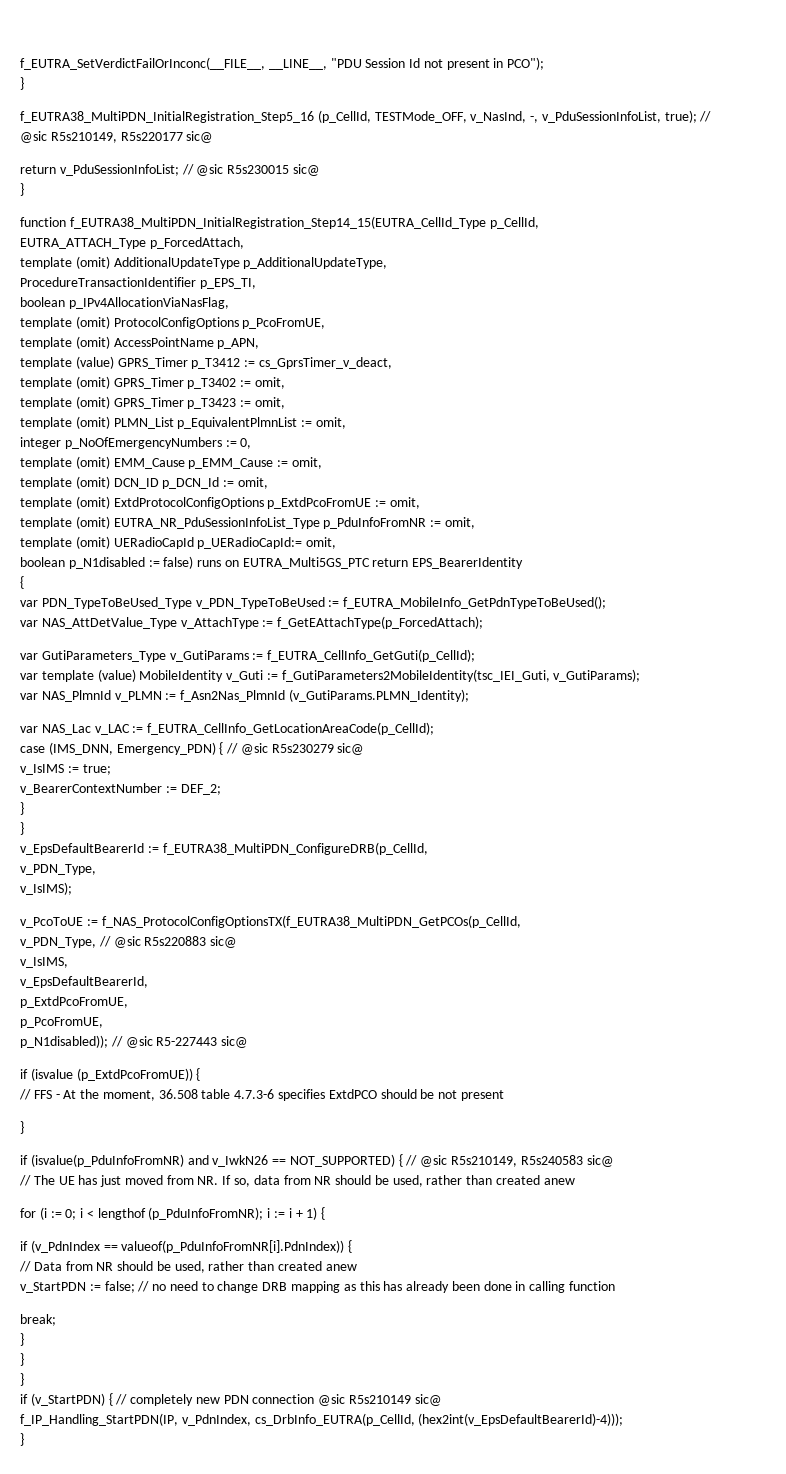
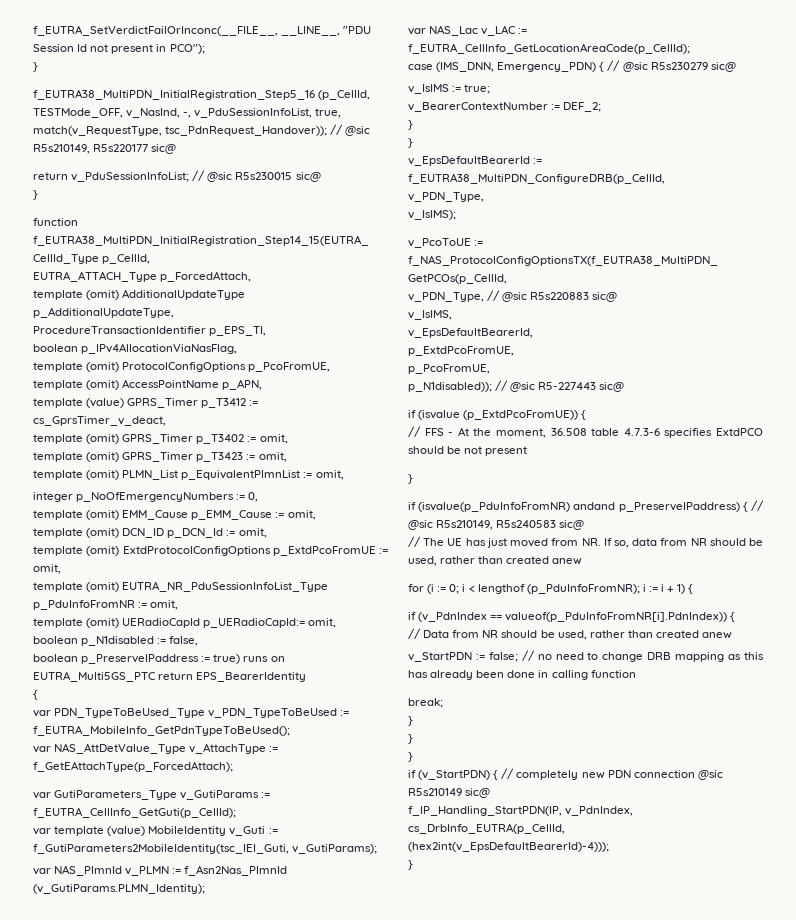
- f_EUTRA38_MultiPDN_InitialRegistration_Step5_16 (p_CellId, TESTMode_OFF, v_NasInd, -, v_PduSessionInfoList, true); // @sic R5s210149, R5s220177 sic@
+ f_EUTRA38_MultiPDN_InitialRegistration_Step5_16 (p_CellId, TESTMode_OFF, v_NasInd, -, v_PduSessionInfoList, true, match(v_RequestType, tsc_PdnRequest_Handover)); // @sic R5s210149, R5s220177 sic@
- boolean p_N1disabled := false) runs on EUTRA_Multi5GS_PTC return EPS_BearerIdentity
+ boolean p_N1disabled := false,
+ boolean p_PreserveIPaddress := true) runs on EUTRA_Multi5GS_PTC return EPS_BearerIdentity
- if (isvalue(p_PduInfoFromNR) and v_IwkN26 == NOT_SUPPORTED) { // @sic R5s210149, R5s240583 sic@
+ if (isvalue(p_PduInfoFromNR) andand p_PreserveIPaddress) { // @sic R5s210149, R5s240583 sic@

